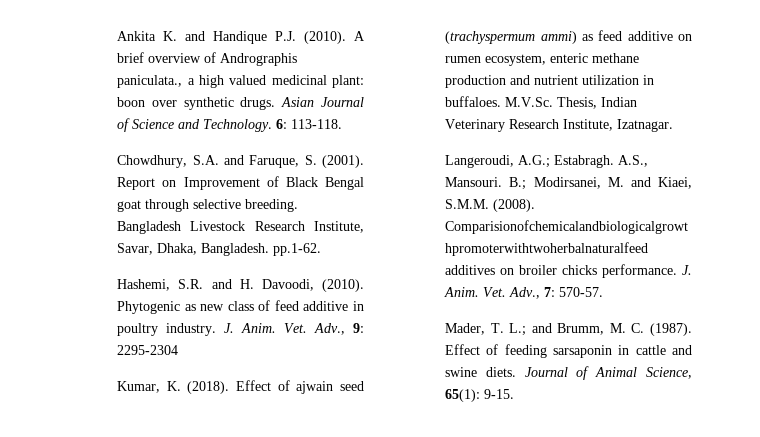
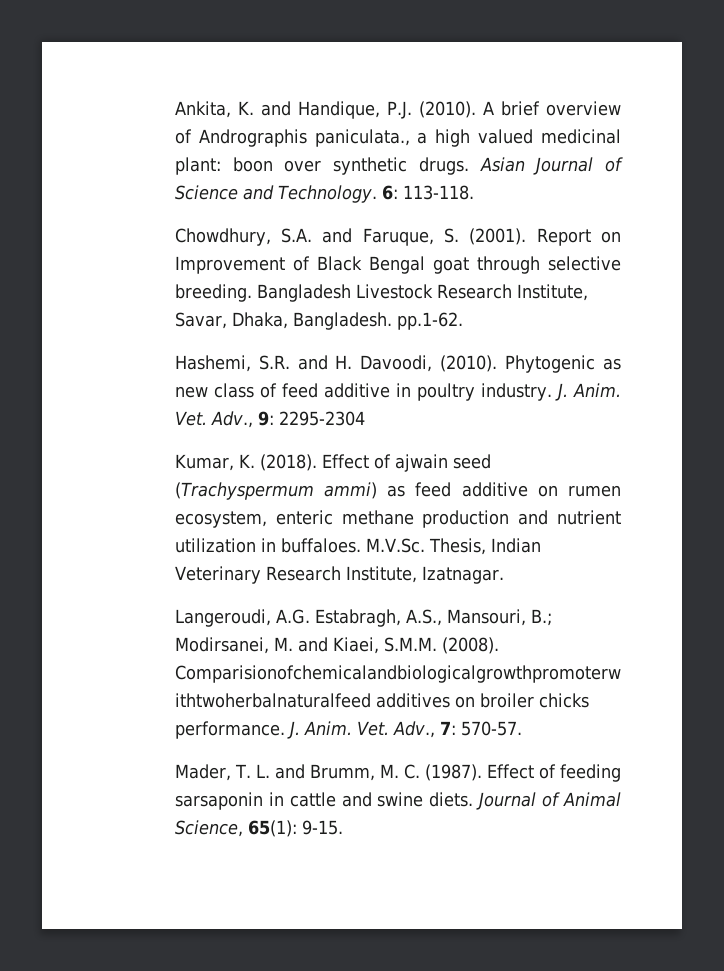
- Ankita K. and Handique P.J. (2010).
+ Ankita, K. and Handique, P.J. (2010).
- Effect of ajwain seed (trachyspermum ammi) as feed additive on rumen ecosystem, enteric methane production and nutrient utilization in buffaloes.
+ Effect of ajwain seed (Trachyspermum ammi) as feed additive on rumen ecosystem, enteric methane production and nutrient utilization in buffaloes.
- Langeroudi, A.G.; Estabragh. A.S., Mansouri. B.; Modirsanei, M. and Kiaei, S.M.M. (2008).
+ Langeroudi, A.G. Estabragh, A.S., Mansouri, B.; Modirsanei, M. and Kiaei, S.M.M. (2008).
- Mader, T. L.; and Brumm, M. C. (1987).
+ Mader, T. L. and Brumm, M. C. (1987).

